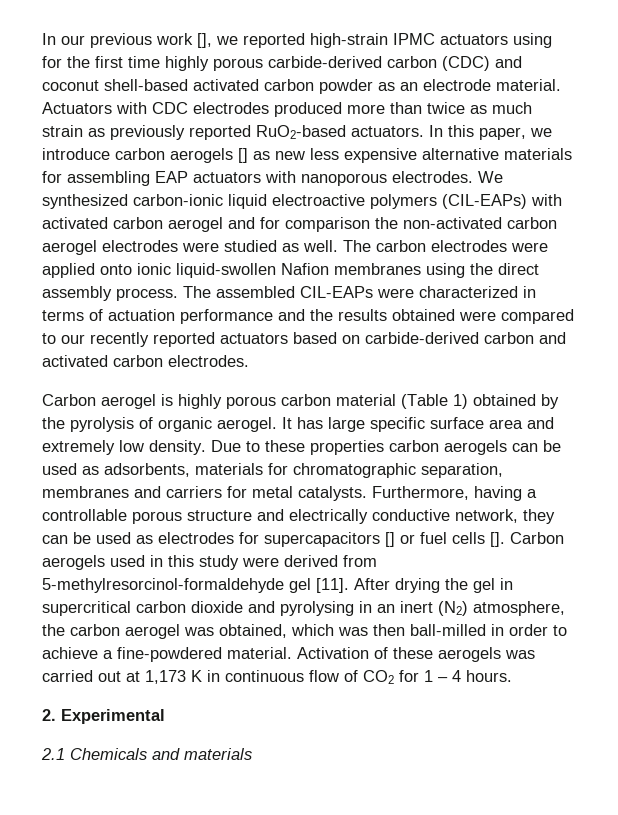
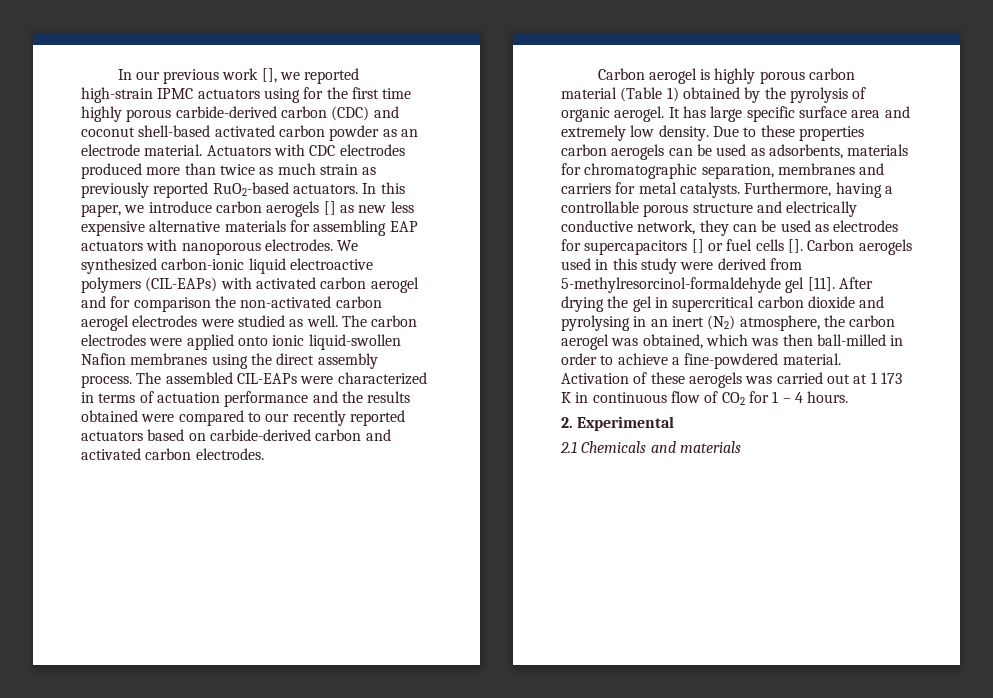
- Activation of these aerogels was carried out at 1,173 K in continuous flow of CO2 for 1 – 4 hours.
+ Activation of these aerogels was carried out at 1 173 K in continuous flow of CO2 for 1 – 4 hours.

